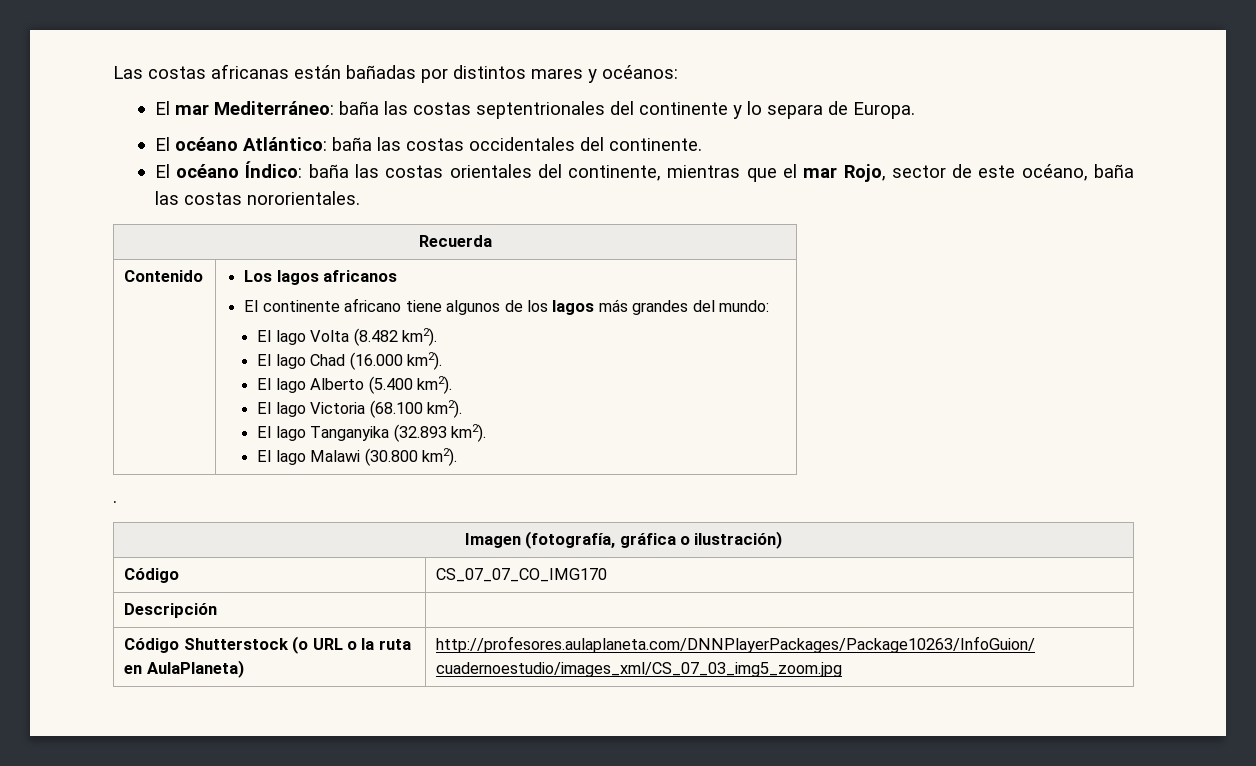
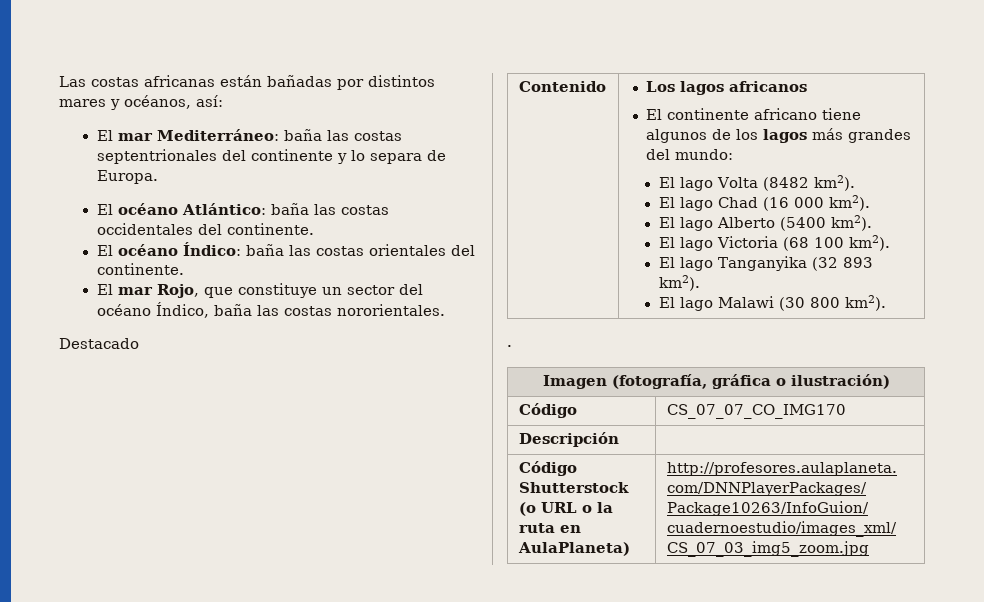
- Las costas africanas están bañadas por distintos mares y océanos:
+ Las costas africanas están bañadas por distintos mares y océanos, así:
- El océano Índico: baña las costas orientales del continente, mientras que el mar Rojo, sector de este océano, baña las costas nororientales.
+ El océano Índico: baña las costas orientales del continente.
+ El mar Rojo, que constituye un sector del océano Índico, baña las costas nororientales.
- Recuerda
+ Destacado
- El lago Volta (8.482 km2).
+ El lago Volta (8482 km2).
- El lago Chad (16.000 km2).
+ El lago Chad (16 000 km2).
- El lago Alberto (5.400 km2).
+ El lago Alberto (5400 km2).
- El lago Victoria (68.100 km2).
+ El lago Victoria (68 100 km2).
- El lago Tanganyika (32.893 km2).
+ El lago Tanganyika (32 893 km2).
- El lago Malawi (30.800 km2).
+ El lago Malawi (30 800 km2).

